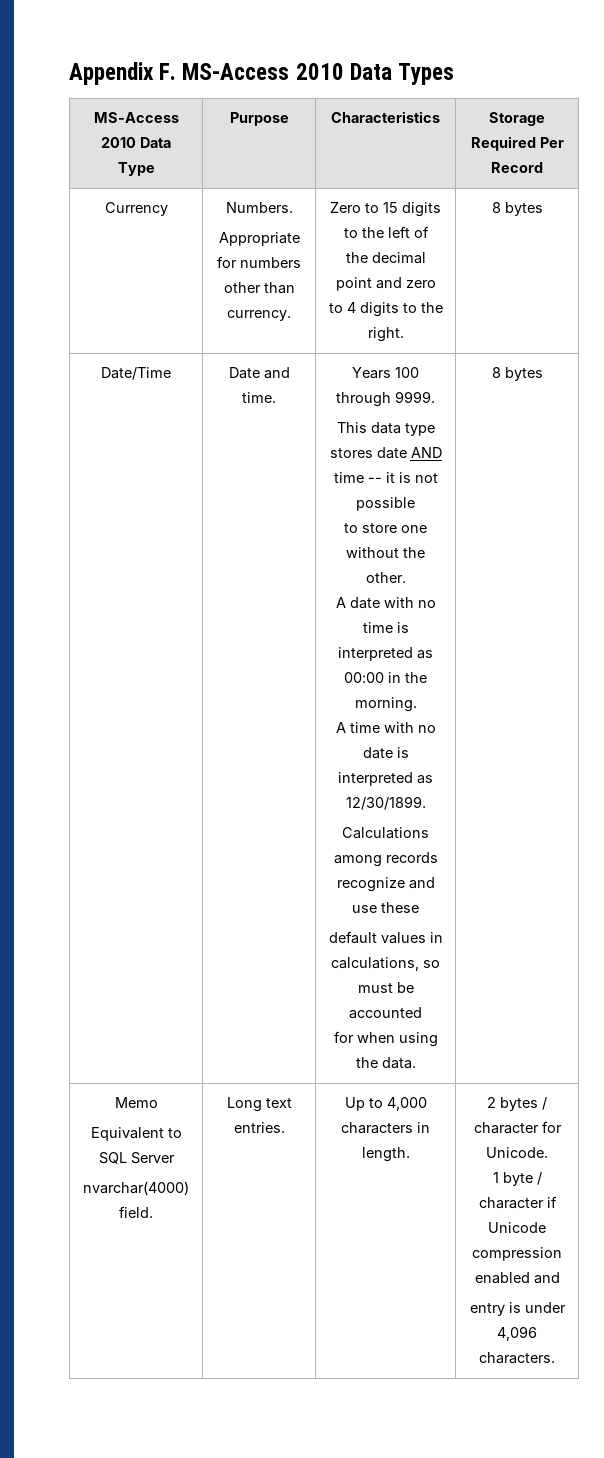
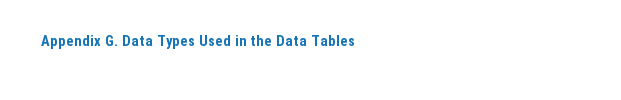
- Appendix F. MS-Access 2010 Data Types
- MS-Access 2010 Data Type | Purpose | Characteristics | Storage Required Per Record
- Currency | Numbers.
- Appropriate for numbers other than currency. | Zero to 15 digits to the left of
- the decimal point and zero to 4 digits to the right. | 8 bytes
- Date/Time | Date and time. | Years 100 through 9999.
- This data type stores date AND time -- it is not possible
- to store one without the other.
- A date with no time is interpreted as 00:00 in the morning.
- A time with no date is interpreted as 12/30/1899.
- Calculations among records recognize and use these
- default values in calculations, so must be accounted
- for when using the data. | 8 bytes
- Memo
- Equivalent to SQL Server
- nvarchar(4000) field. | Long text entries. | Up to 4,000 characters in length. | 2 bytes / character for Unicode.
- 1 byte / character if Unicode compression enabled and
- entry is under 4,096 characters.
+ Appendix G. Data Types Used in the Data Tables

